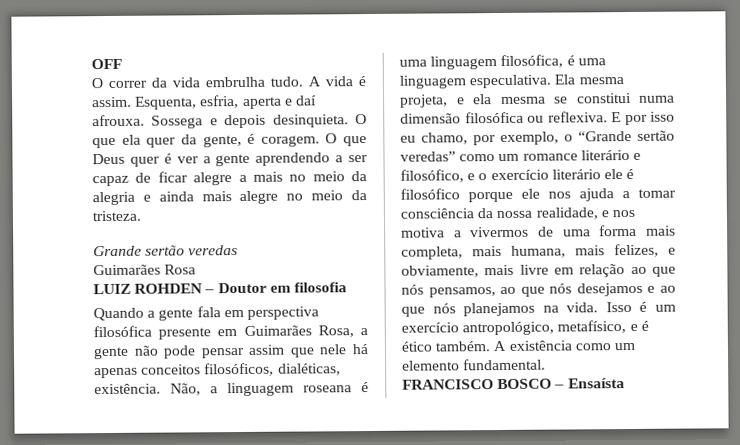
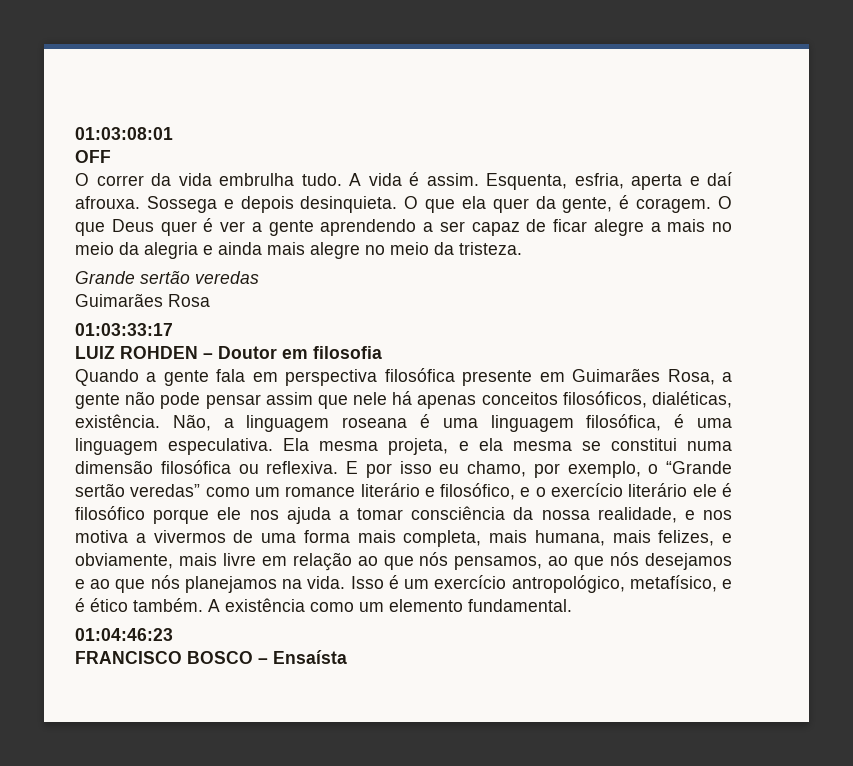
+ 01:03:08:01
+ 01:03:33:17
+ 01:04:46:23

